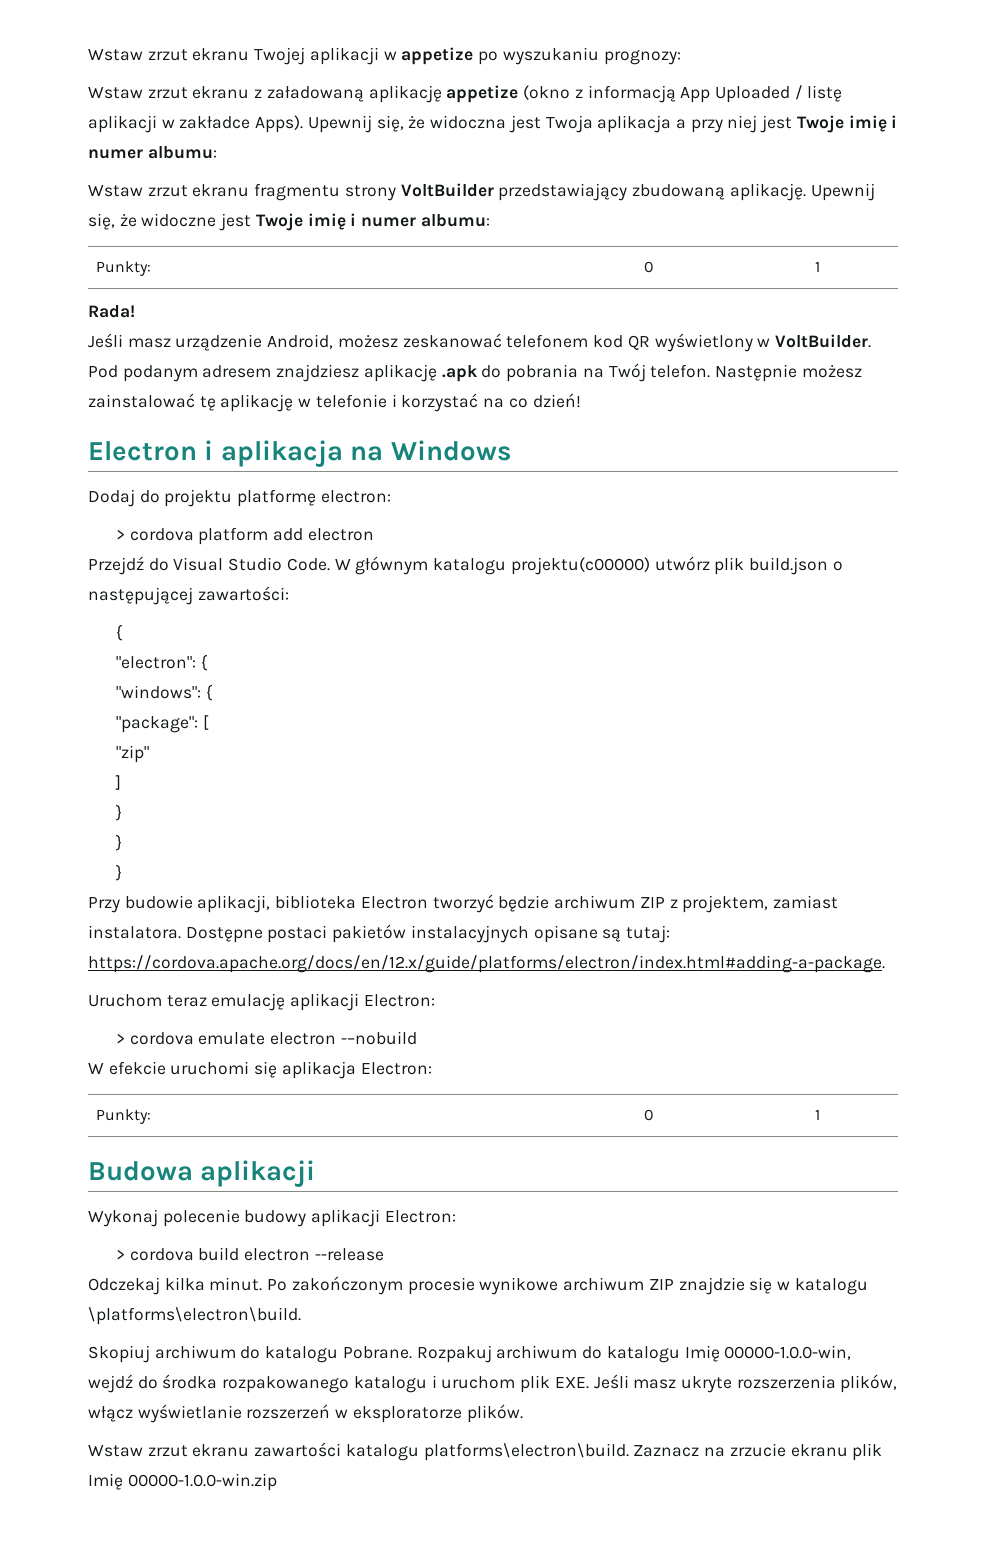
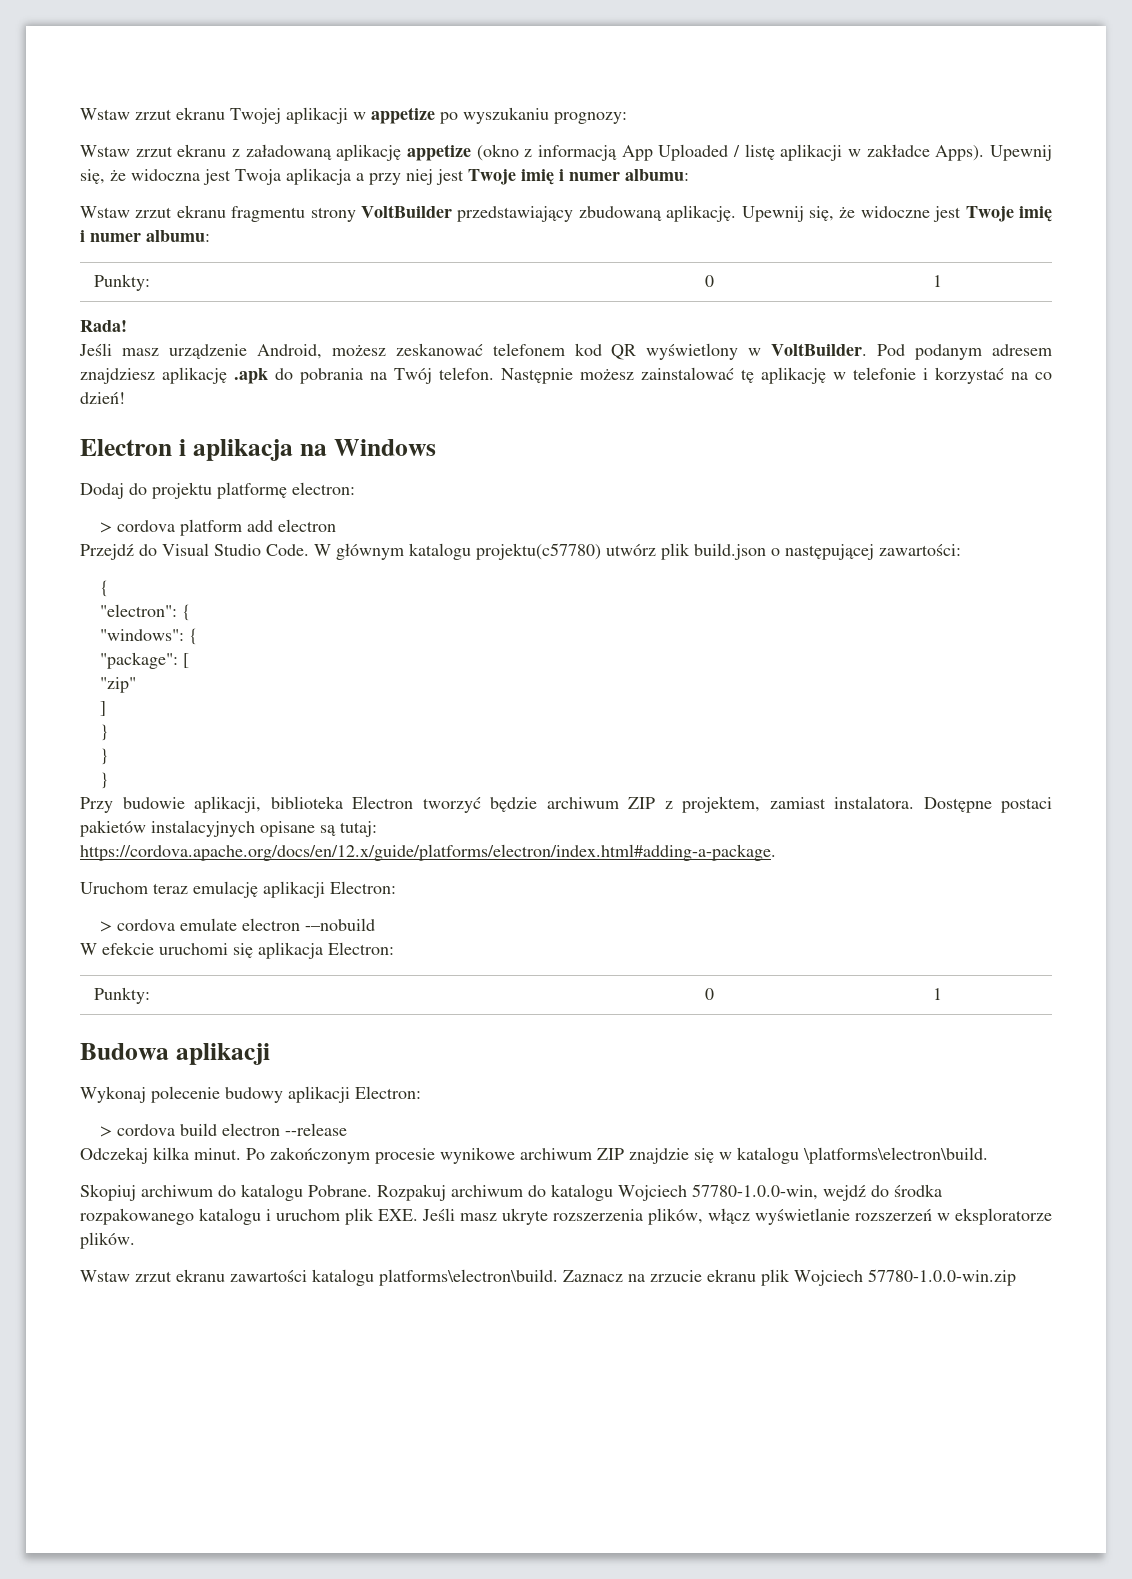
- W głównym katalogu projektu(c00000) utwórz plik build.json o następującej zawartości:
+ W głównym katalogu projektu(c57780) utwórz plik build.json o następującej zawartości:
- Rozpakuj archiwum do katalogu Imię 00000-1.0.0-win, wejdź do środka rozpakowanego katalogu i uruchom plik EXE. Jeśli masz ukryte rozszerzenia plików, włącz wyświetlanie rozszerzeń w eksploratorze plików.
+ Rozpakuj archiwum do katalogu Wojciech 57780-1.0.0-win, wejdź do środka rozpakowanego katalogu i uruchom plik EXE. Jeśli masz ukryte rozszerzenia plików, włącz wyświetlanie rozszerzeń w eksploratorze plików.
- Zaznacz na zrzucie ekranu plik Imię 00000-1.0.0-win.zip
+ Zaznacz na zrzucie ekranu plik Wojciech 57780-1.0.0-win.zip

